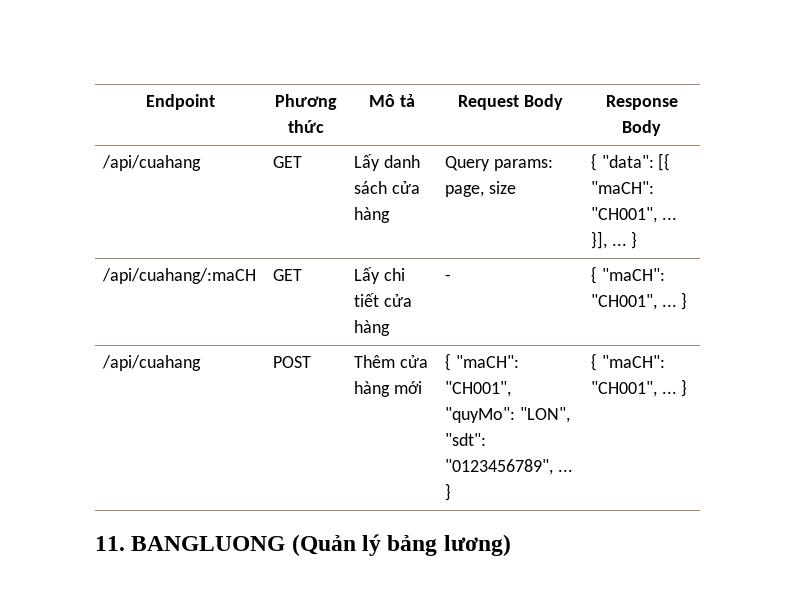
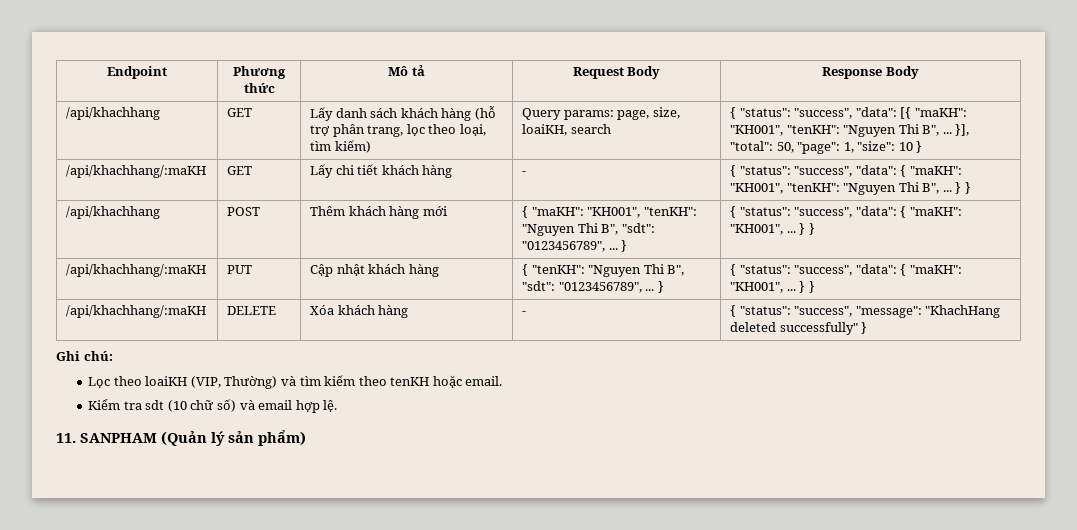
  Endpoint | Phương thức | Mô tả | Request Body | Response Body
- /api/cuahang
+ /api/khachhang
- Lấy danh sách cửa hàng | Query params: page, size | { "data": [{ "maCH": "CH001", ... }], ... }
- /api/cuahang/:maCH | GET | Lấy chi tiết cửa hàng | - | { "maCH": "CH001", ... }
- /api/cuahang | POST | Thêm cửa hàng mới | { "maCH": "CH001", "quyMo": "LON", "sdt": "0123456789", ... } | { "maCH": "CH001", ... }
+ Lấy danh sách khách hàng (hỗ trợ phân trang, lọc theo loại, tìm kiếm) | Query params: page, size, loaiKH, search | { "status": "success", "data": [{ "maKH": "KH001", "tenKH": "Nguyen Thi B", ... }], "total": 50, "page": 1, "size": 10 }
+ /api/khachhang/:maKH | GET | Lấy chi tiết khách hàng | - | { "status": "success", "data": { "maKH": "KH001", "tenKH": "Nguyen Thi B", ... } }
+ /api/khachhang | POST | Thêm khách hàng mới | { "maKH": "KH001", "tenKH": "Nguyen Thi B", "sdt": "0123456789", ... } | { "status": "success", "data": { "maKH": "KH001", ... } }
+ /api/khachhang/:maKH | PUT | Cập nhật khách hàng | { "tenKH": "Nguyen Thi B", "sdt": "0123456789", ... } | { "status": "success", "data": { "maKH": "KH001", ... } }
+ /api/khachhang/:maKH | DELETE | Xóa khách hàng | - | { "status": "success", "message": "KhachHang deleted successfully" }
+ Ghi chú:
+ Lọc theo loaiKH (VIP, Thường) và tìm kiếm theo tenKH hoặc email.
+ Kiểm tra sdt (10 chữ số) và email hợp lệ.
- 11. BANGLUONG (Quản lý bảng lương)
+ 11. SANPHAM (Quản lý sản phẩm)

